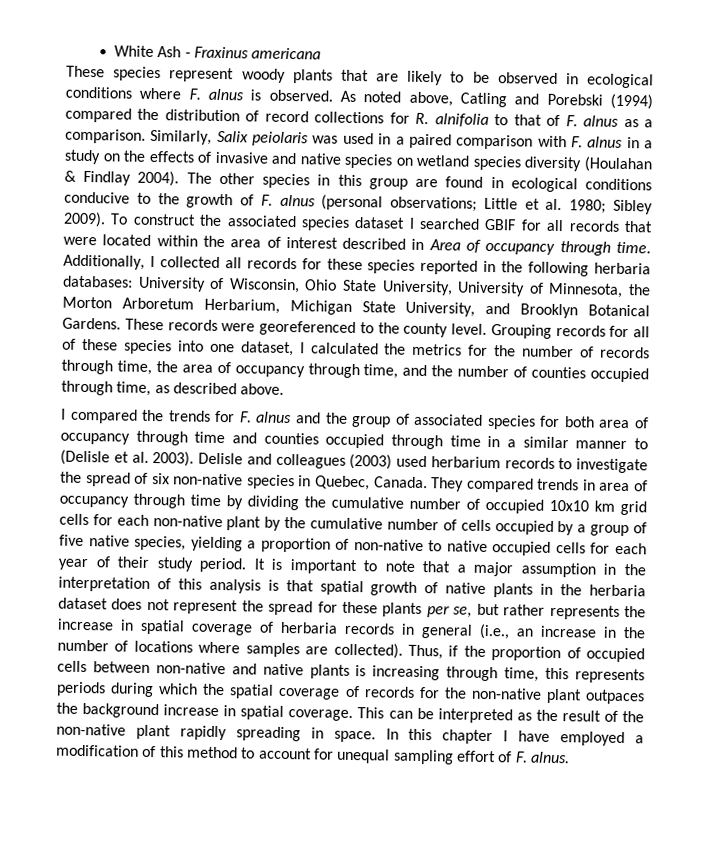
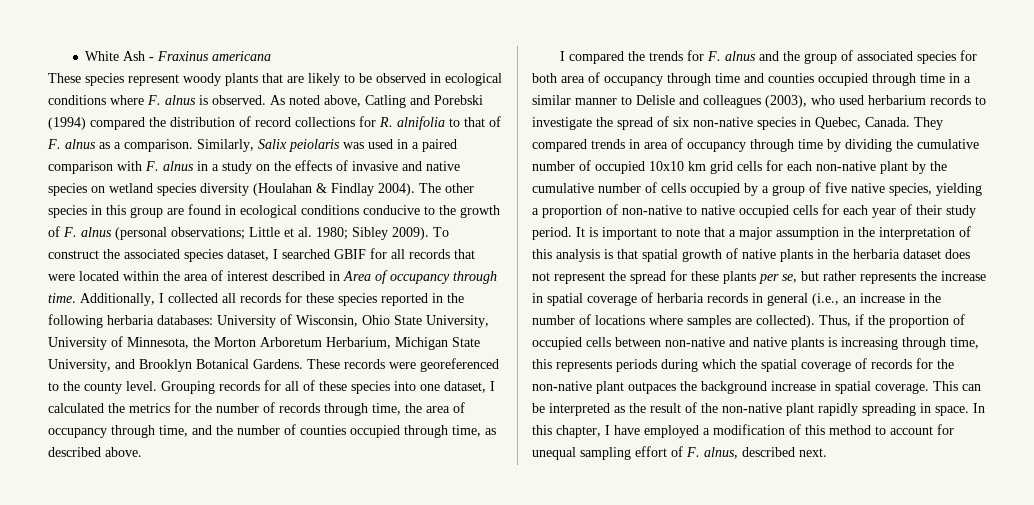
- To construct the associated species dataset I searched GBIF for all records that were located within the area of interest described in Area of occupancy through time.
+ To construct the associated species dataset, I searched GBIF for all records that were located within the area of interest described in Area of occupancy through time.
- I compared the trends for F. alnus and the group of associated species for both area of occupancy through time and counties occupied through time in a similar manner to (Delisle et al. 2003). Delisle and colleagues (2003) used herbarium records to investigate the spread of six non-native species in Quebec, Canada.
+ I compared the trends for F. alnus and the group of associated species for both area of occupancy through time and counties occupied through time in a similar manner to Delisle and colleagues (2003), who used herbarium records to investigate the spread of six non-native species in Quebec, Canada.
- In this chapter I have employed a modification of this method to account for unequal sampling effort of F. alnus.
+ In this chapter, I have employed a modification of this method to account for unequal sampling effort of F. alnus, described next.

